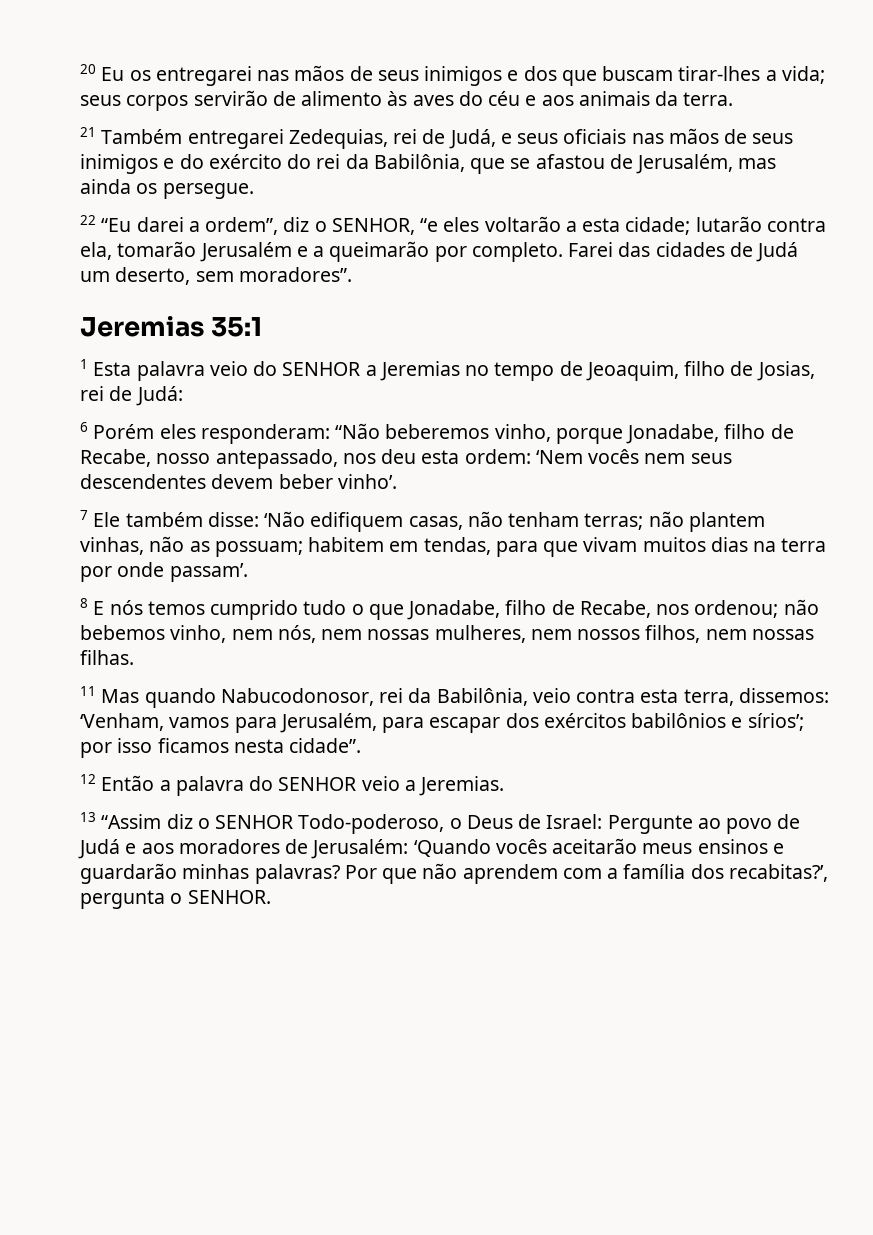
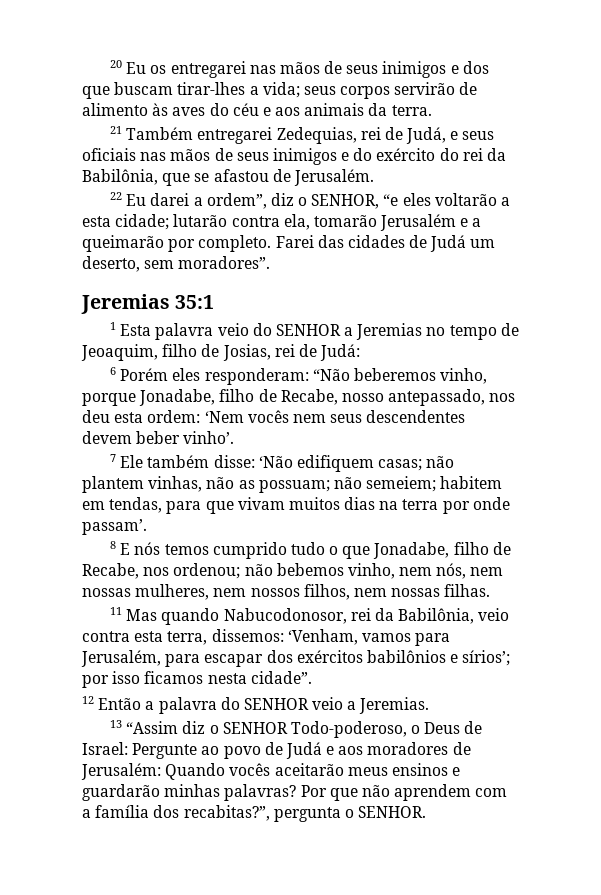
- 21 Também entregarei Zedequias, rei de Judá, e seus oficiais nas mãos de seus inimigos e do exército do rei da Babilônia, que se afastou de Jerusalém, mas ainda os persegue.
+ 21 Também entregarei Zedequias, rei de Judá, e seus oficiais nas mãos de seus inimigos e do exército do rei da Babilônia, que se afastou de Jerusalém.
- 22 “Eu darei a ordem”, diz o SENHOR, “e eles voltarão a esta cidade; lutarão contra ela, tomarão Jerusalém e a queimarão por completo.
+ 22 Eu darei a ordem”, diz o SENHOR, “e eles voltarão a esta cidade; lutarão contra ela, tomarão Jerusalém e a queimarão por completo.
- 7 Ele também disse: ‘Não edifiquem casas, não tenham terras; não plantem vinhas, não as possuam; habitem em tendas, para que vivam muitos dias na terra por onde passam’.
+ 7 Ele também disse: ‘Não edifiquem casas; não plantem vinhas, não as possuam; não semeiem; habitem em tendas, para que vivam muitos dias na terra por onde passam’.
- 13 “Assim diz o SENHOR Todo-poderoso, o Deus de Israel: Pergunte ao povo de Judá e aos moradores de Jerusalém: ‘Quando vocês aceitarão meus ensinos e guardarão minhas palavras?
+ 13 “Assim diz o SENHOR Todo-poderoso, o Deus de Israel: Pergunte ao povo de Judá e aos moradores de Jerusalém: Quando vocês aceitarão meus ensinos e guardarão minhas palavras?
- Por que não aprendem com a família dos recabitas?’, pergunta o SENHOR.
+ Por que não aprendem com a família dos recabitas?”, pergunta o SENHOR.

